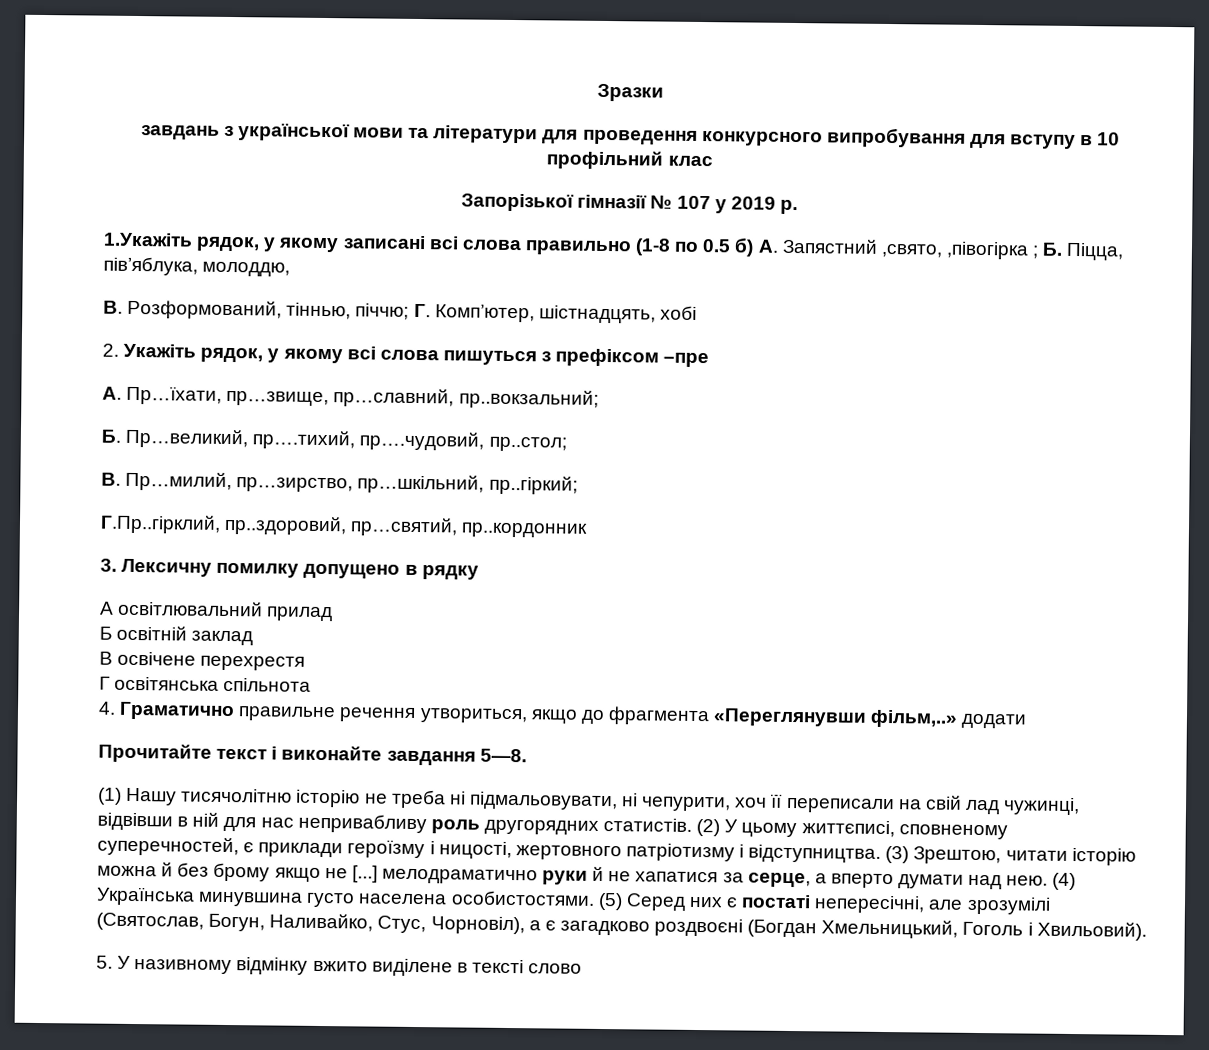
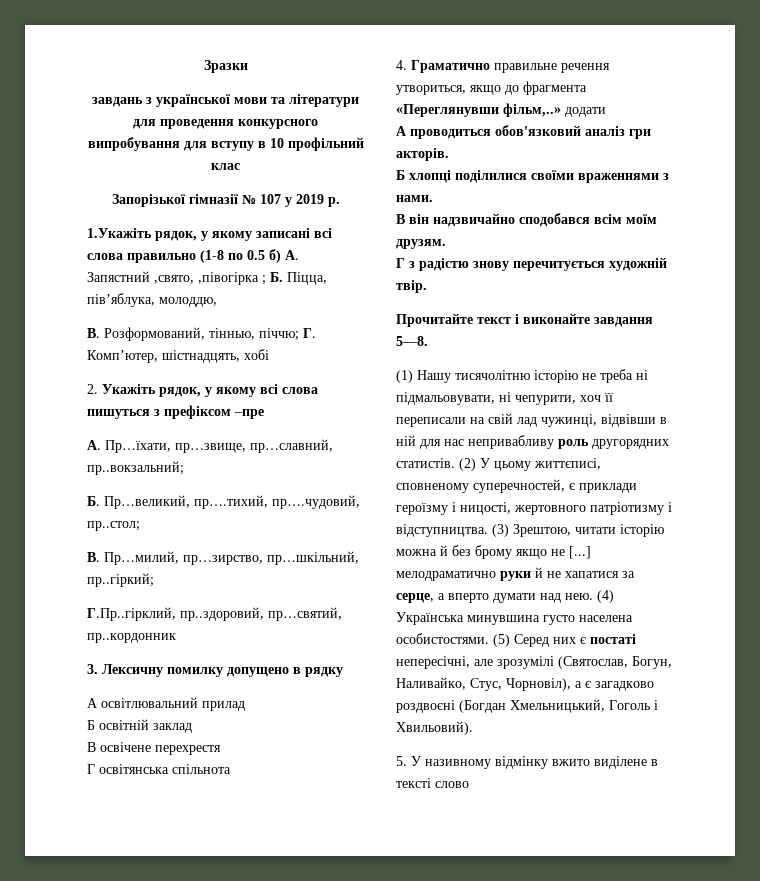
+ А проводиться обов'язковий аналіз гри акторів.
+ Б хлопці поділилися своїми враженнями з нами.
+ В він надзвичайно сподобався всім моїм друзям.
+ Г з радістю знову перечитується художній твір.

